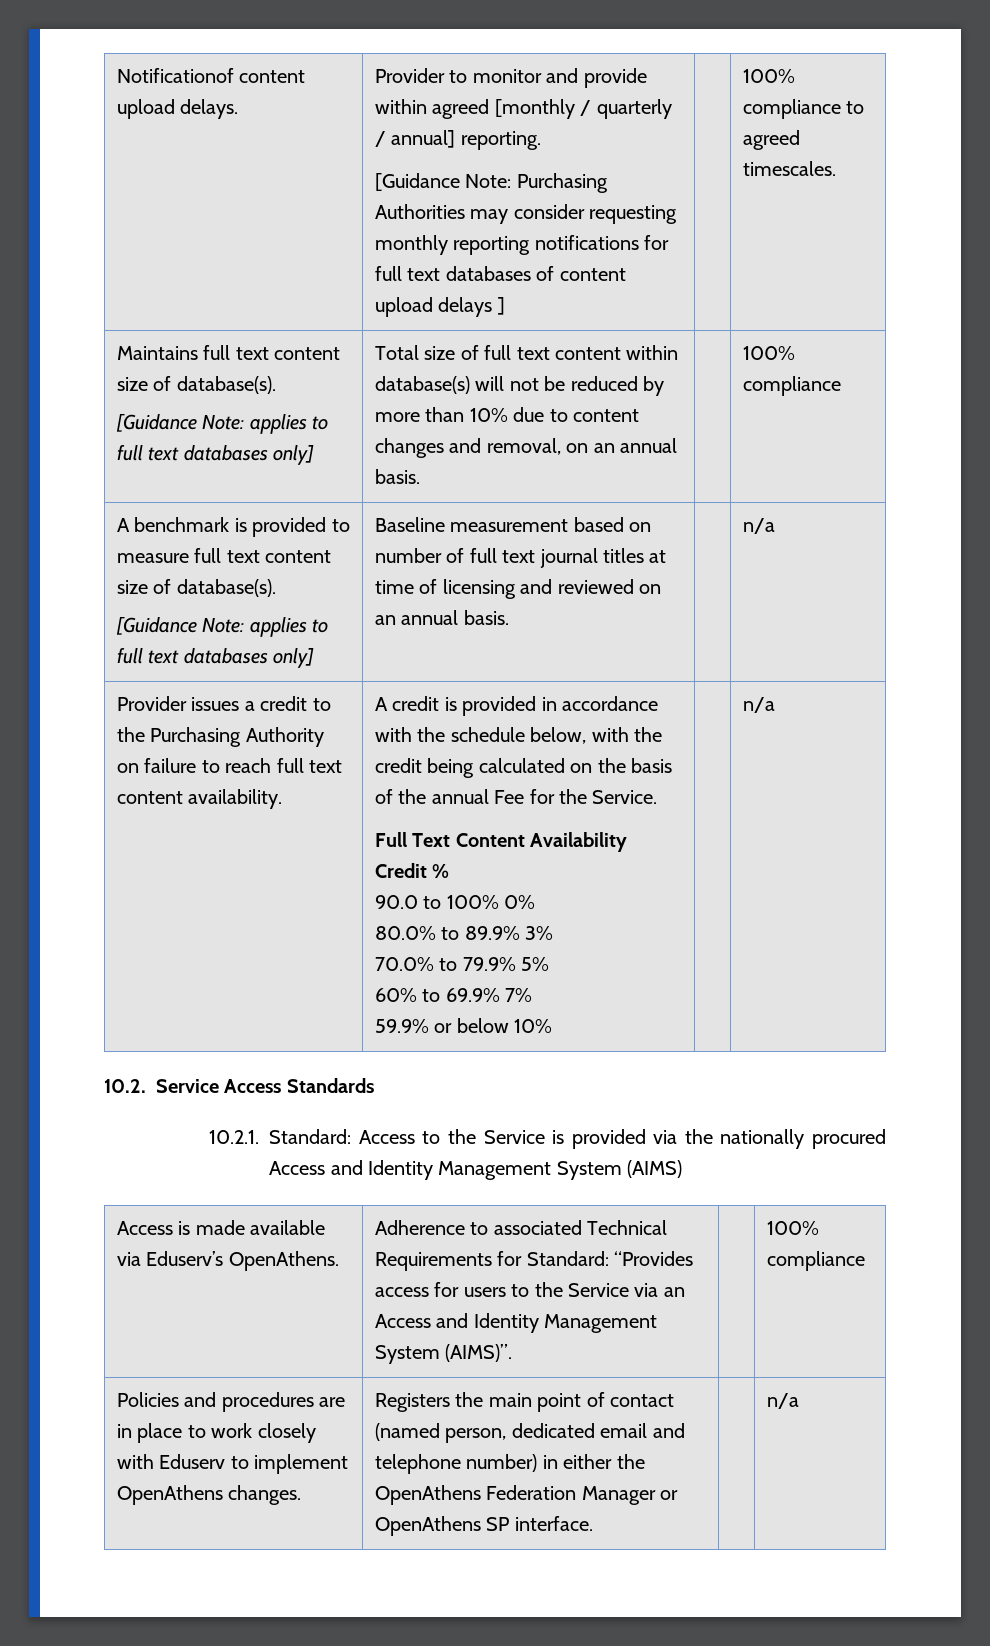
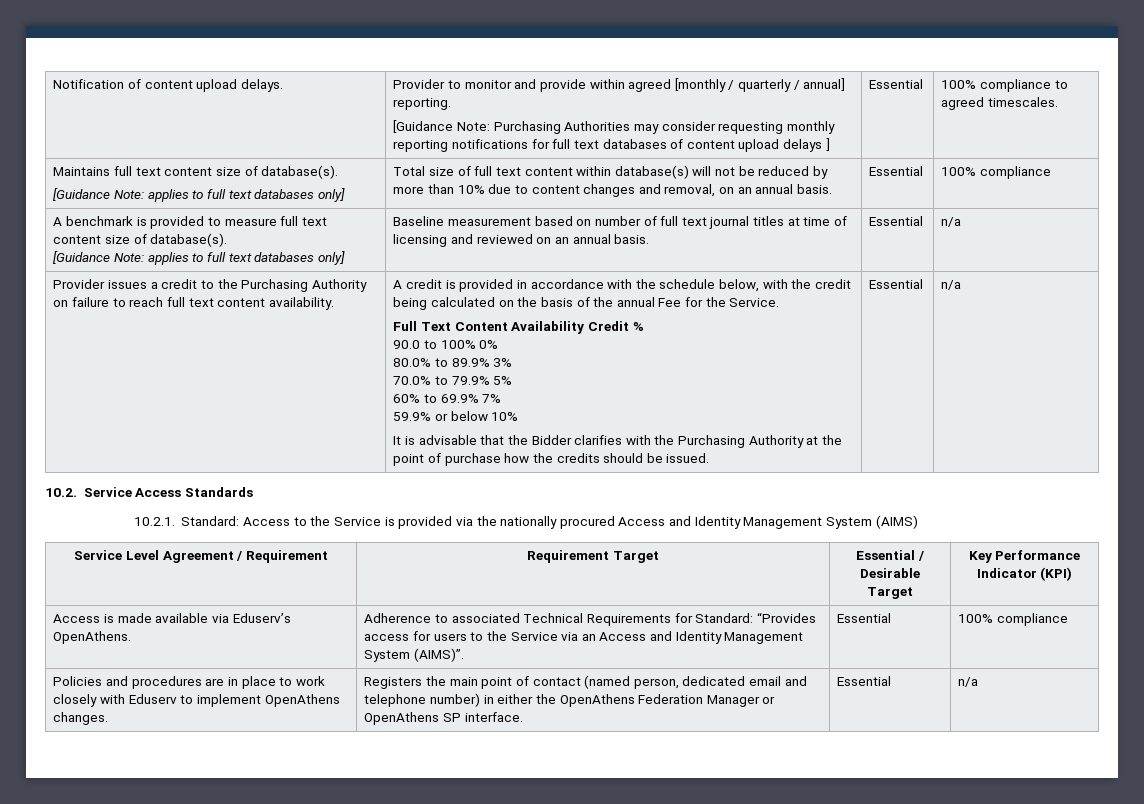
- Notificationof content upload delays.
+ Notification of content upload delays.
- [Guidance Note: Purchasing Authorities may consider requesting monthly reporting notifications for full text databases of content upload delays ]
+ [Guidance Note: Purchasing Authorities may consider requesting monthly reporting notifications for full text databases of content upload delays ] | Essential
- Total size of full text content within database(s) will not be reduced by more than 10% due to content changes and removal, on an annual basis.
+ Total size of full text content within database(s) will not be reduced by more than 10% due to content changes and removal, on an annual basis. | Essential
- Baseline measurement based on number of full text journal titles at time of licensing and reviewed on an annual basis.
+ Baseline measurement based on number of full text journal titles at time of licensing and reviewed on an annual basis. | Essential
+ It is advisable that the Bidder clarifies with the Purchasing Authority at the point of purchase how the credits should be issued. | Essential
+ Service Level Agreement / Requirement | Requirement Target | Essential / Desirable Target | Key Performance Indicator (KPI)
- Access is made available via Eduserv’s OpenAthens. | Adherence to associated Technical Requirements for Standard: “Provides access for users to the Service via an Access and Identity Management System (AIMS)”. | | 100% compliance
+ Access is made available via Eduserv’s OpenAthens. | Adherence to associated Technical Requirements for Standard: “Provides access for users to the Service via an Access and Identity Management System (AIMS)”. | Essential | 100% compliance
- Policies and procedures are in place to work closely with Eduserv to implement OpenAthens changes. | Registers the main point of contact (named person, dedicated email and telephone number) in either the OpenAthens Federation Manager or OpenAthens SP interface. | | n/a
+ Policies and procedures are in place to work closely with Eduserv to implement OpenAthens changes. | Registers the main point of contact (named person, dedicated email and telephone number) in either the OpenAthens Federation Manager or OpenAthens SP interface. | Essential | n/a

